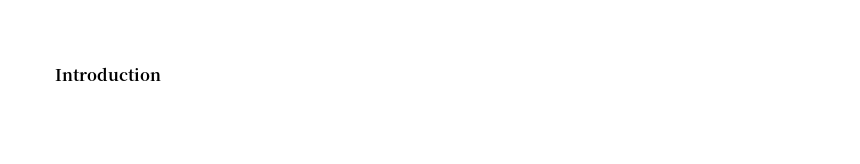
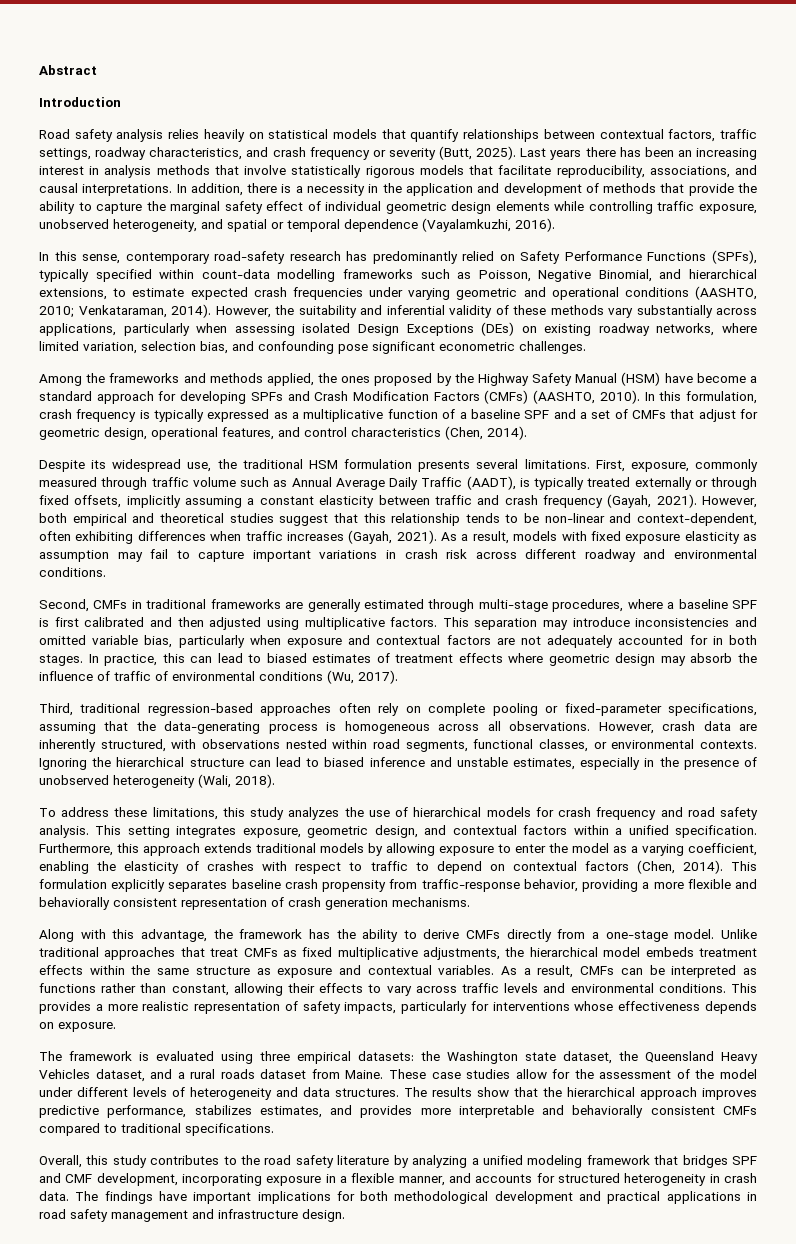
+ Abstract
+ Road safety analysis relies heavily on statistical models that quantify relationships between contextual factors, traffic settings, roadway characteristics, and crash frequency or severity (Butt, 2025). Last years there has been an increasing interest in analysis methods that involve statistically rigorous models that facilitate reproducibility, associations, and causal interpretations. In addition, there is a necessity in the application and development of methods that provide the ability to capture the marginal safety effect of individual geometric design elements while controlling traffic exposure, unobserved heterogeneity, and spatial or temporal dependence (Vayalamkuzhi, 2016).
+ In this sense, contemporary road-safety research has predominantly relied on Safety Performance Functions (SPFs), typically specified within count-data modelling frameworks such as Poisson, Negative Binomial, and hierarchical extensions, to estimate expected crash frequencies under varying geometric and operational conditions (AASHTO, 2010; Venkataraman, 2014). However, the suitability and inferential validity of these methods vary substantially across applications, particularly when assessing isolated Design Exceptions (DEs) on existing roadway networks, where limited variation, selection bias, and confounding pose significant econometric challenges.
+ Among the frameworks and methods applied, the ones proposed by the Highway Safety Manual (HSM) have become a standard approach for developing SPFs and Crash Modification Factors (CMFs) (AASHTO, 2010). In this formulation, crash frequency is typically expressed as a multiplicative function of a baseline SPF and a set of CMFs that adjust for geometric design, operational features, and control characteristics (Chen, 2014).
+ Despite its widespread use, the traditional HSM formulation presents several limitations. First, exposure, commonly measured through traffic volume such as Annual Average Daily Traffic (AADT), is typically treated externally or through fixed offsets, implicitly assuming a constant elasticity between traffic and crash frequency (Gayah, 2021). However, both empirical and theoretical studies suggest that this relationship tends to be non-linear and context-dependent, often exhibiting differences when traffic increases (Gayah, 2021). As a result, models with fixed exposure elasticity as assumption may fail to capture important variations in crash risk across different roadway and environmental conditions.
+ Second, CMFs in traditional frameworks are generally estimated through multi-stage procedures, where a baseline SPF is first calibrated and then adjusted using multiplicative factors. This separation may introduce inconsistencies and omitted variable bias, particularly when exposure and contextual factors are not adequately accounted for in both stages. In practice, this can lead to biased estimates of treatment effects where geometric design may absorb the influence of traffic of environmental conditions (Wu, 2017).
+ Third, traditional regression-based approaches often rely on complete pooling or fixed-parameter specifications, assuming that the data-generating process is homogeneous across all observations. However, crash data are inherently structured, with observations nested within road segments, functional classes, or environmental contexts. Ignoring the hierarchical structure can lead to biased inference and unstable estimates, especially in the presence of unobserved heterogeneity (Wali, 2018).
+ To address these limitations, this study analyzes the use of hierarchical models for crash frequency and road safety analysis. This setting integrates exposure, geometric design, and contextual factors within a unified specification. Furthermore, this approach extends traditional models by allowing exposure to enter the model as a varying coefficient, enabling the elasticity of crashes with respect to traffic to depend on contextual factors (Chen, 2014). This formulation explicitly separates baseline crash propensity from traffic-response behavior, providing a more flexible and behaviorally consistent representation of crash generation mechanisms.
+ Along with this advantage, the framework has the ability to derive CMFs directly from a one-stage model. Unlike traditional approaches that treat CMFs as fixed multiplicative adjustments, the hierarchical model embeds treatment effects within the same structure as exposure and contextual variables. As a result, CMFs can be interpreted as functions rather than constant, allowing their effects to vary across traffic levels and environmental conditions. This provides a more realistic representation of safety impacts, particularly for interventions whose effectiveness depends on exposure.
+ The framework is evaluated using three empirical datasets: the Washington state dataset, the Queensland Heavy Vehicles dataset, and a rural roads dataset from Maine. These case studies allow for the assessment of the model under different levels of heterogeneity and data structures. The results show that the hierarchical approach improves predictive performance, stabilizes estimates, and provides more interpretable and behaviorally consistent CMFs compared to traditional specifications.
+ Overall, this study contributes to the road safety literature by analyzing a unified modeling framework that bridges SPF and CMF development, incorporating exposure in a flexible manner, and accounts for structured heterogeneity in crash data. The findings have important implications for both methodological development and practical applications in road safety management and infrastructure design.

